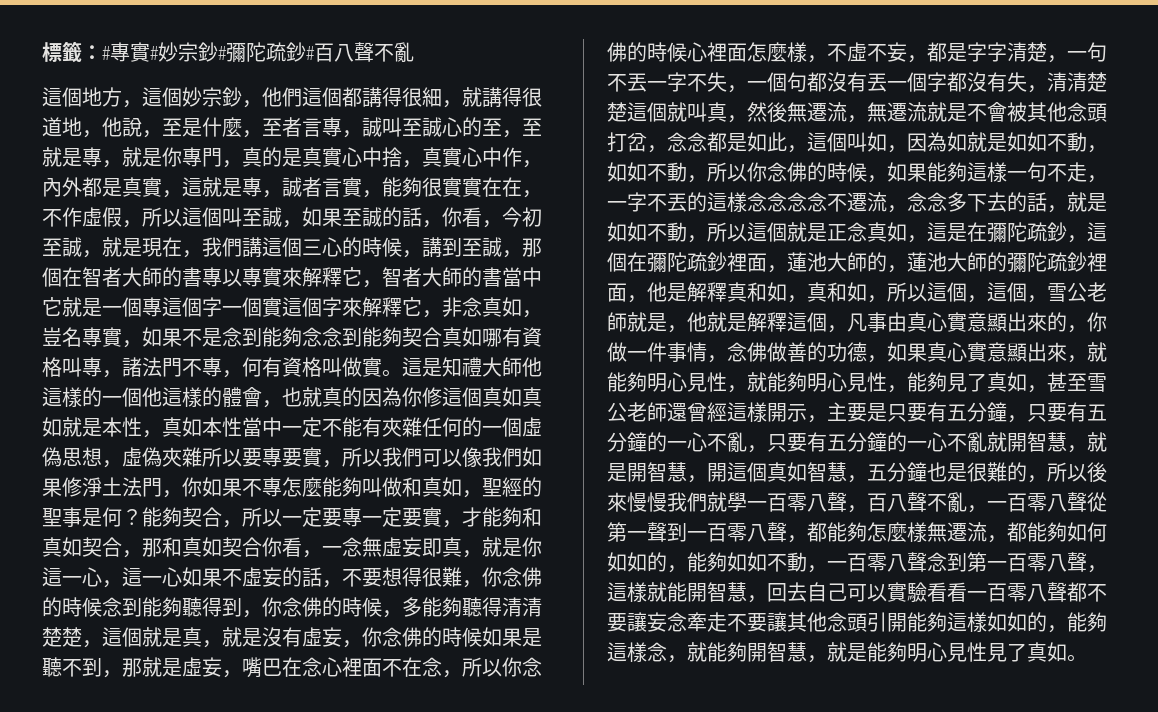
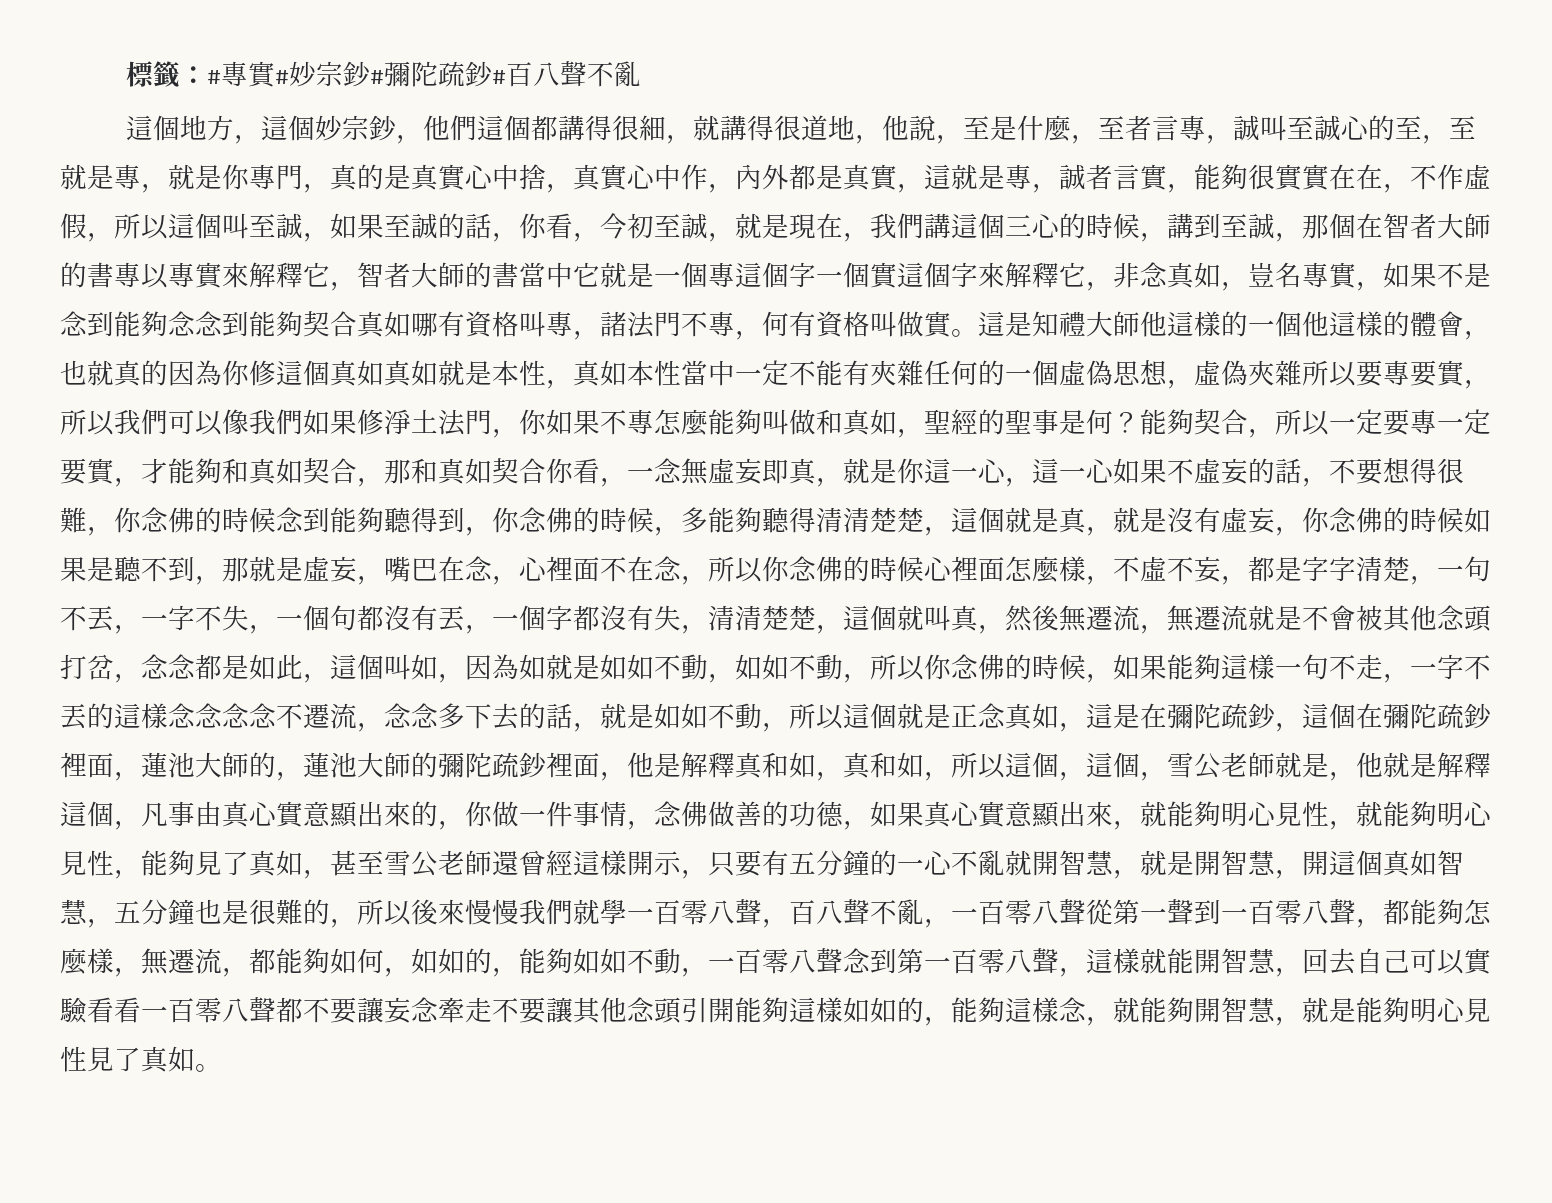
- 能夠契合，所以一定要專一定要實，才能夠和真如契合，那和真如契合你看，一念無虛妄即真，就是你這一心，這一心如果不虛妄的話，不要想得很難，你念佛的時候念到能夠聽得到，你念佛的時候，多能夠聽得清清楚楚，這個就是真，就是沒有虛妄，你念佛的時候如果是聽不到，那就是虛妄，嘴巴在念心裡面不在念，所以你念佛的時候心裡面怎麼樣，不虛不妄，都是字字清楚，一句不丟一字不失，一個句都沒有丟一個字都沒有失，清清楚楚這個就叫真，然後無遷流，無遷流就是不會被其他念頭打岔，念念都是如此，這個叫如，因為如就是如如不動，如如不動，所以你念佛的時候，如果能夠這樣一句不走，一字不丟的這樣念念念念不遷流，念念多下去的話，就是如如不動，所以這個就是正念真如，這是在彌陀疏鈔，這個在彌陀疏鈔裡面，蓮池大師的，蓮池大師的彌陀疏鈔裡面，他是解釋真和如，真和如，所以這個，這個，雪公老師就是，他就是解釋這個，凡事由真心實意顯出來的，你做一件事情，念佛做善的功德，如果真心實意顯出來，就能夠明心見性，就能夠明心見性，能夠見了真如，甚至雪公老師還曾經這樣開示，主要是只要有五分鐘，只要有五分鐘的一心不亂，只要有五分鐘的一心不亂就開智慧，就是開智慧，開這個真如智慧，五分鐘也是很難的，所以後來慢慢我們就學一百零八聲，百八聲不亂，一百零八聲從第一聲到一百零八聲，都能夠怎麼樣無遷流，都能夠如何如如的，能夠如如不動，一百零八聲念到第一百零八聲，這樣就能開智慧，回去自己可以實驗看看一百零八聲都不要讓妄念牽走不要讓其他念頭引開能夠這樣如如的，能夠這樣念，就能夠開智慧，就是能夠明心見性見了真如。
+ 能夠契合，所以一定要專一定要實，才能夠和真如契合，那和真如契合你看，一念無虛妄即真，就是你這一心，這一心如果不虛妄的話，不要想得很難，你念佛的時候念到能夠聽得到，你念佛的時候，多能夠聽得清清楚楚，這個就是真，就是沒有虛妄，你念佛的時候如果是聽不到，那就是虛妄，嘴巴在念，心裡面不在念，所以你念佛的時候心裡面怎麼樣，不虛不妄，都是字字清楚，一句不丟，一字不失，一個句都沒有丟，一個字都沒有失，清清楚楚，這個就叫真，然後無遷流，無遷流就是不會被其他念頭打岔，念念都是如此，這個叫如，因為如就是如如不動，如如不動，所以你念佛的時候，如果能夠這樣一句不走，一字不丟的這樣念念念念不遷流，念念多下去的話，就是如如不動，所以這個就是正念真如，這是在彌陀疏鈔，這個在彌陀疏鈔裡面，蓮池大師的，蓮池大師的彌陀疏鈔裡面，他是解釋真和如，真和如，所以這個，這個，雪公老師就是，他就是解釋這個，凡事由真心實意顯出來的，你做一件事情，念佛做善的功德，如果真心實意顯出來，就能夠明心見性，就能夠明心見性，能夠見了真如，甚至雪公老師還曾經這樣開示，只要有五分鐘的一心不亂就開智慧，就是開智慧，開這個真如智慧，五分鐘也是很難的，所以後來慢慢我們就學一百零八聲，百八聲不亂，一百零八聲從第一聲到一百零八聲，都能夠怎麼樣，無遷流，都能夠如何，如如的，能夠如如不動，一百零八聲念到第一百零八聲，這樣就能開智慧，回去自己可以實驗看看一百零八聲都不要讓妄念牽走不要讓其他念頭引開能夠這樣如如的，能夠這樣念，就能夠開智慧，就是能夠明心見性見了真如。

